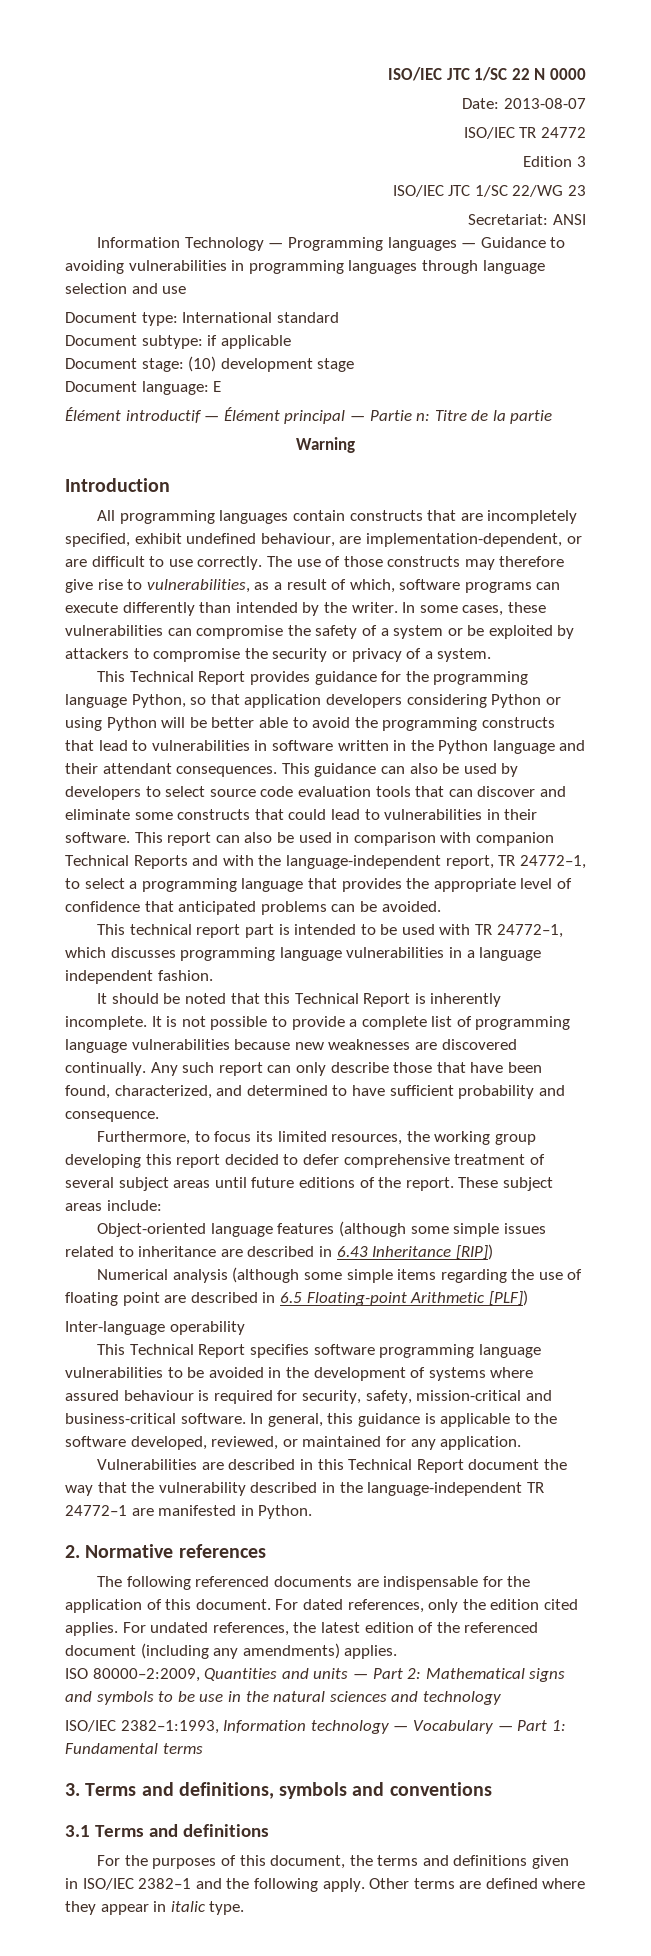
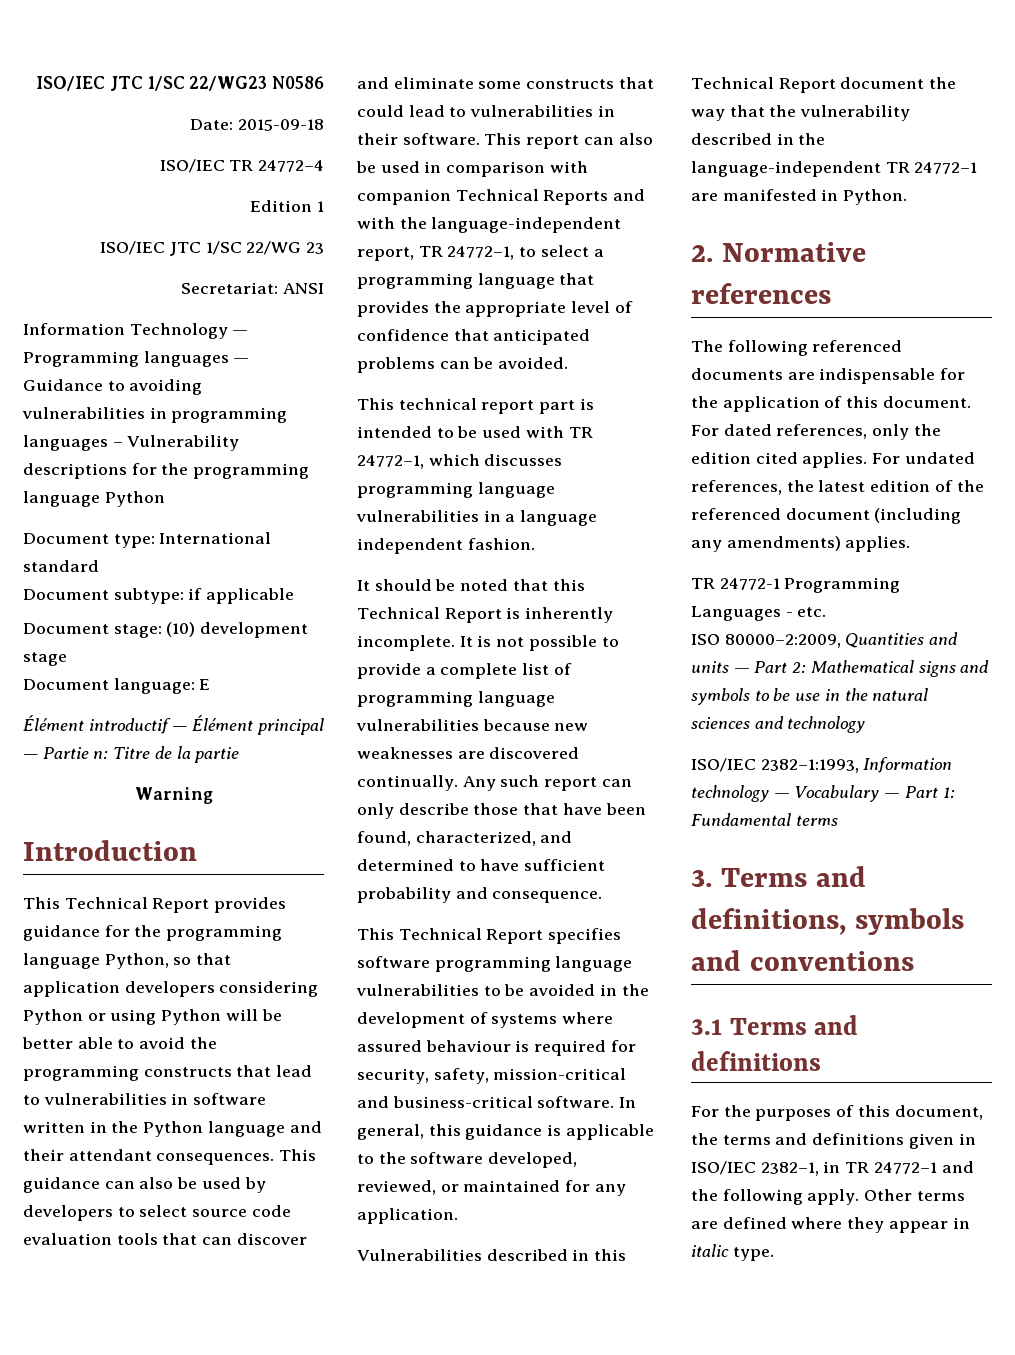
- ISO/IEC JTC 1/SC 22 N 0000
+ ISO/IEC JTC 1/SC 22/WG23 N0586
- Date: 2013-08-07
+ Date: 2015-09-18
- ISO/IEC TR 24772
+ ISO/IEC TR 24772–4
- Edition 3
+ Edition 1
- Information Technology — Programming languages — Guidance to avoiding vulnerabilities in programming languages through language selection and use
+ Information Technology — Programming languages — Guidance to avoiding vulnerabilities in programming languages – Vulnerability descriptions for the programming language Python
- All programming languages contain constructs that are incompletely specified, exhibit undefined behaviour, are implementation-dependent, or are difficult to use correctly. The use of those constructs may therefore give rise to vulnerabilities, as a result of which, software programs can execute differently than intended by the writer. In some cases, these vulnerabilities can compromise the safety of a system or be exploited by attackers to compromise the security or privacy of a system.
- Furthermore, to focus its limited resources, the working group developing this report decided to defer comprehensive treatment of several subject areas until future editions of the report. These subject areas include:
- Object-oriented language features (although some simple issues related to inheritance are described in 6.43 Inheritance [RIP])
- Numerical analysis (although some simple items regarding the use of floating point are described in 6.5 Floating-point Arithmetic [PLF])
- Inter-language operability
- Vulnerabilities are described in this Technical Report document the way that the vulnerability described in the language-independent TR 24772–1 are manifested in Python.
+ Vulnerabilities described in this Technical Report document the way that the vulnerability described in the language-independent TR 24772–1 are manifested in Python.
+ TR 24772-1 Programming Languages - etc.
- For the purposes of this document, the terms and definitions given in ISO/IEC 2382–1 and the following apply.
+ For the purposes of this document, the terms and definitions given in ISO/IEC 2382–1, in TR 24772–1 and the following apply.

